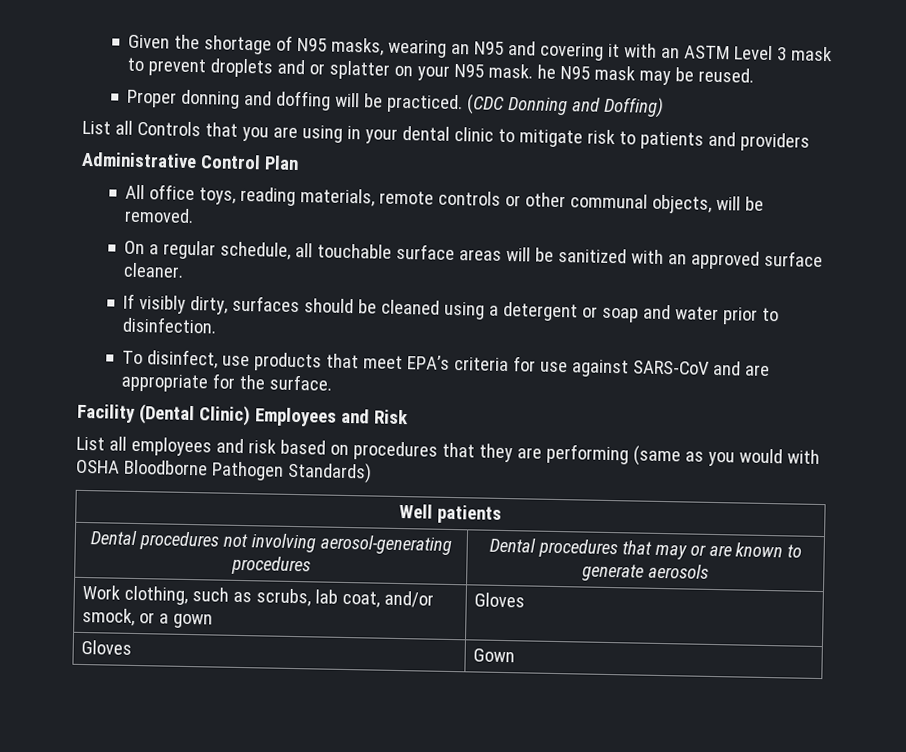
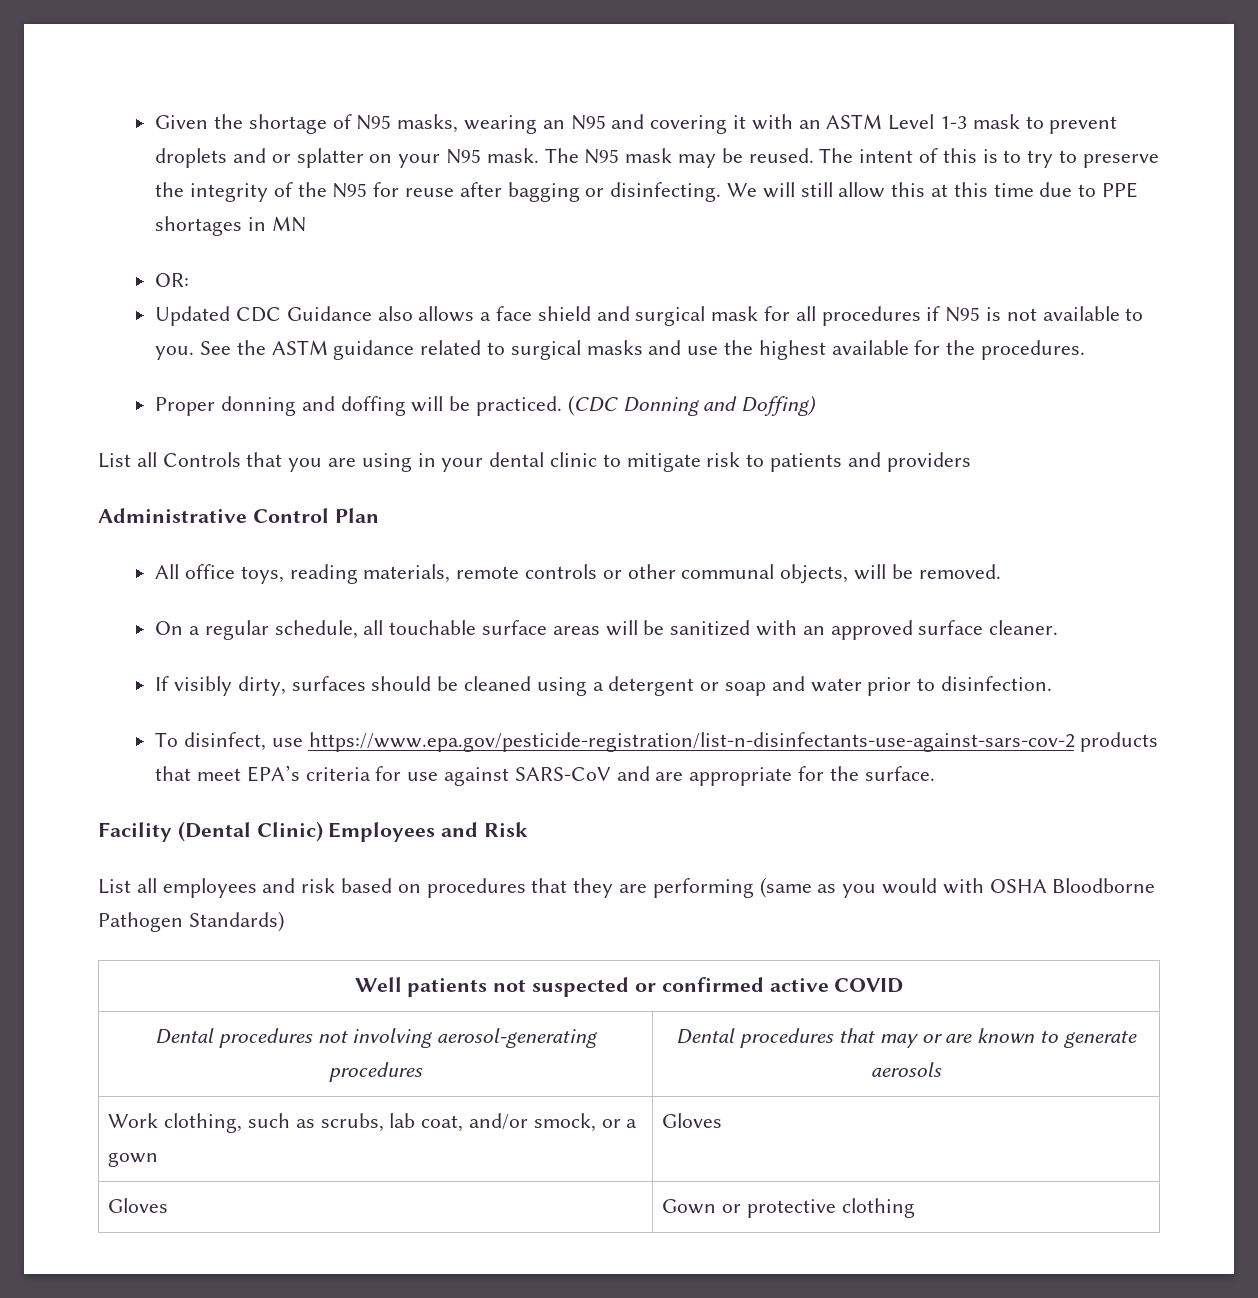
- Given the shortage of N95 masks, wearing an N95 and covering it with an ASTM Level 3 mask to prevent droplets and or splatter on your N95 mask. he N95 mask may be reused.
+ Given the shortage of N95 masks, wearing an N95 and covering it with an ASTM Level 1-3 mask to prevent droplets and or splatter on your N95 mask. The N95 mask may be reused. The intent of this is to try to preserve the integrity of the N95 for reuse after bagging or disinfecting. We will still allow this at this time due to PPE shortages in MN
+ OR:
+ Updated CDC Guidance also allows a face shield and surgical mask for all procedures if N95 is not available to you. See the ASTM guidance related to surgical masks and use the highest available for the procedures.
- To disinfect, use products that meet EPA’s criteria for use against SARS-CoV and are appropriate for the surface.
+ To disinfect, use https://www.epa.gov/pesticide-registration/list-n-disinfectants-use-against-sars-cov-2 products that meet EPA’s criteria for use against SARS-CoV and are appropriate for the surface.
- Well patients
+ Well patients not suspected or confirmed active COVID
- Gloves | Gown
+ Gloves | Gown or protective clothing

